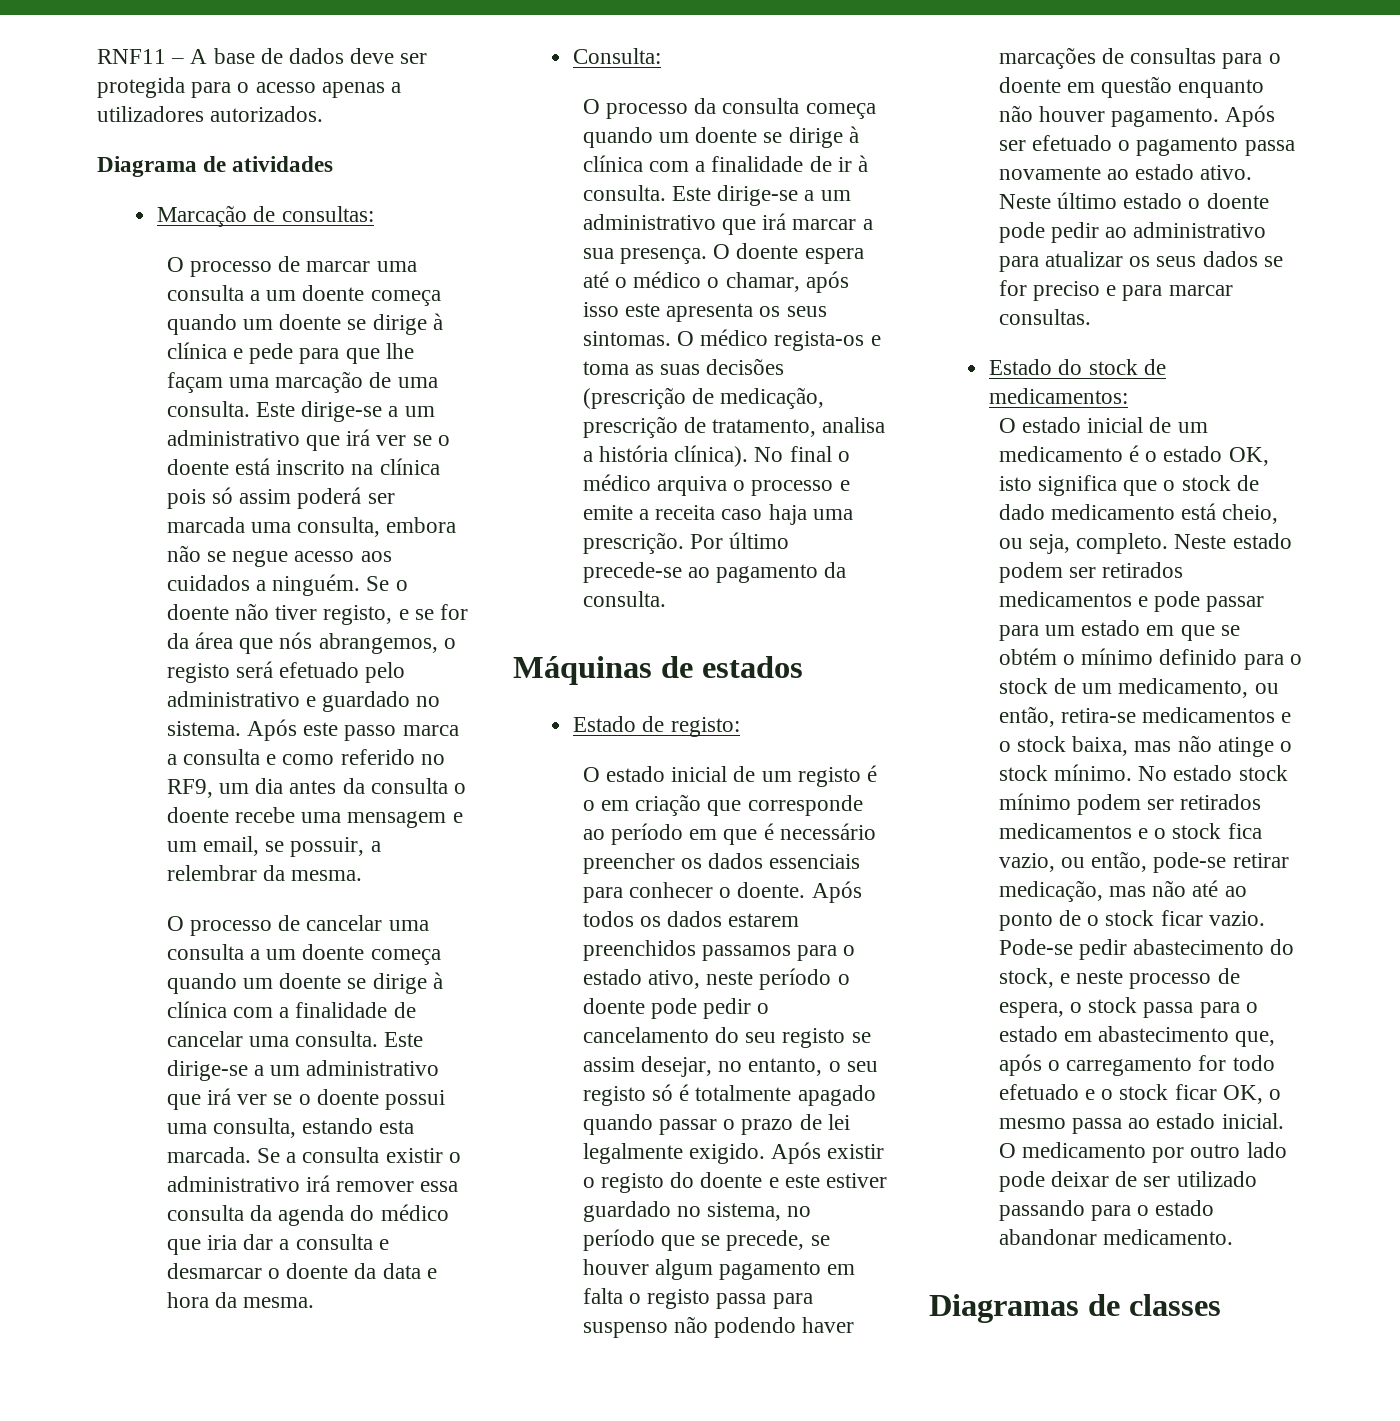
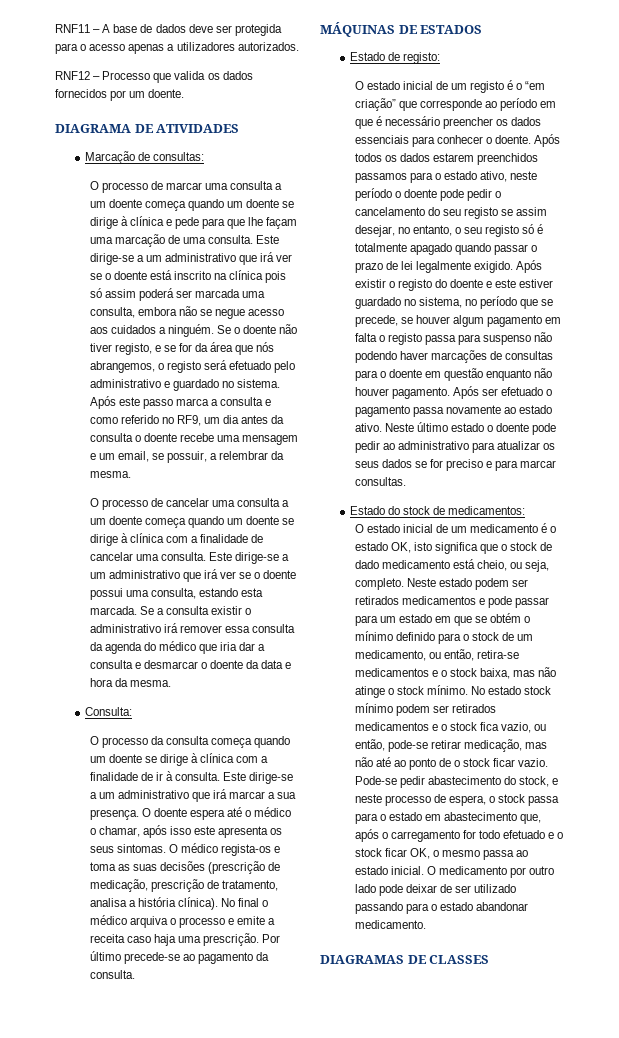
- Diagrama de atividades
+ RNF12 – Processo que valida os dados fornecidos por um doente.
+ DIAGRAMA DE ATIVIDADES
- Máquinas de estados
+ MÁQUINAS DE ESTADOS
- O estado inicial de um registo é o em criação que corresponde ao período em que é necessário preencher os dados essenciais para conhecer o doente.
+ O estado inicial de um registo é o “em criação” que corresponde ao período em que é necessário preencher os dados essenciais para conhecer o doente.
- Diagramas de classes
+ DIAGRAMAS DE CLASSES

